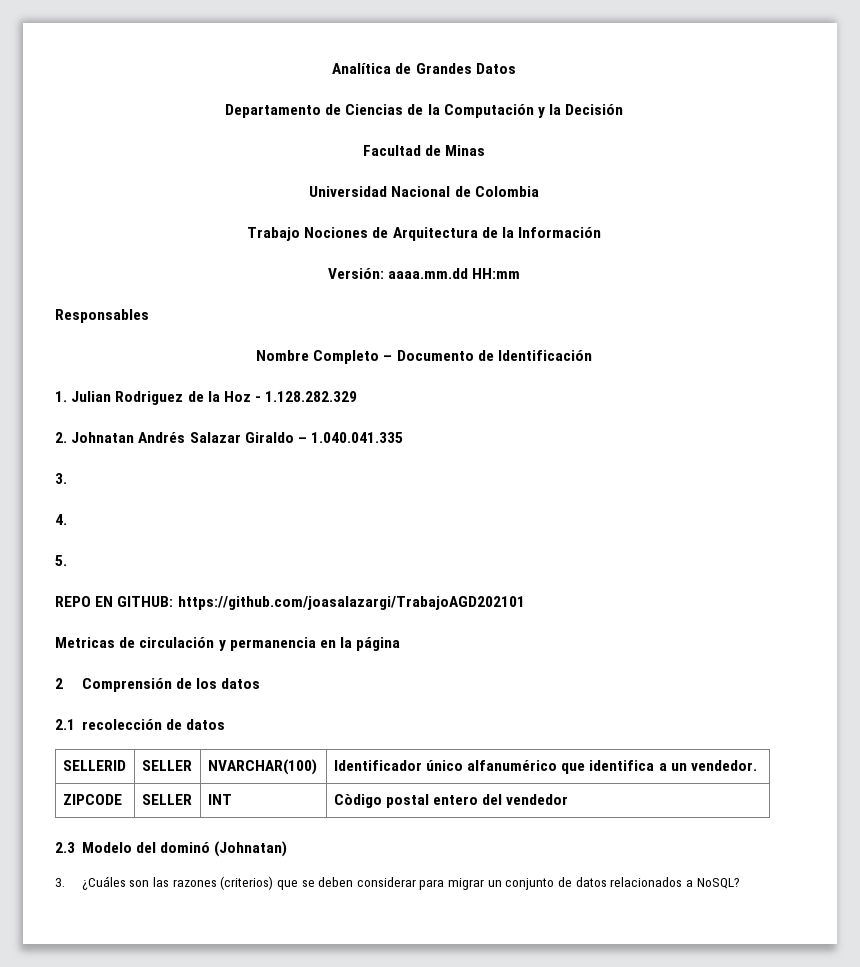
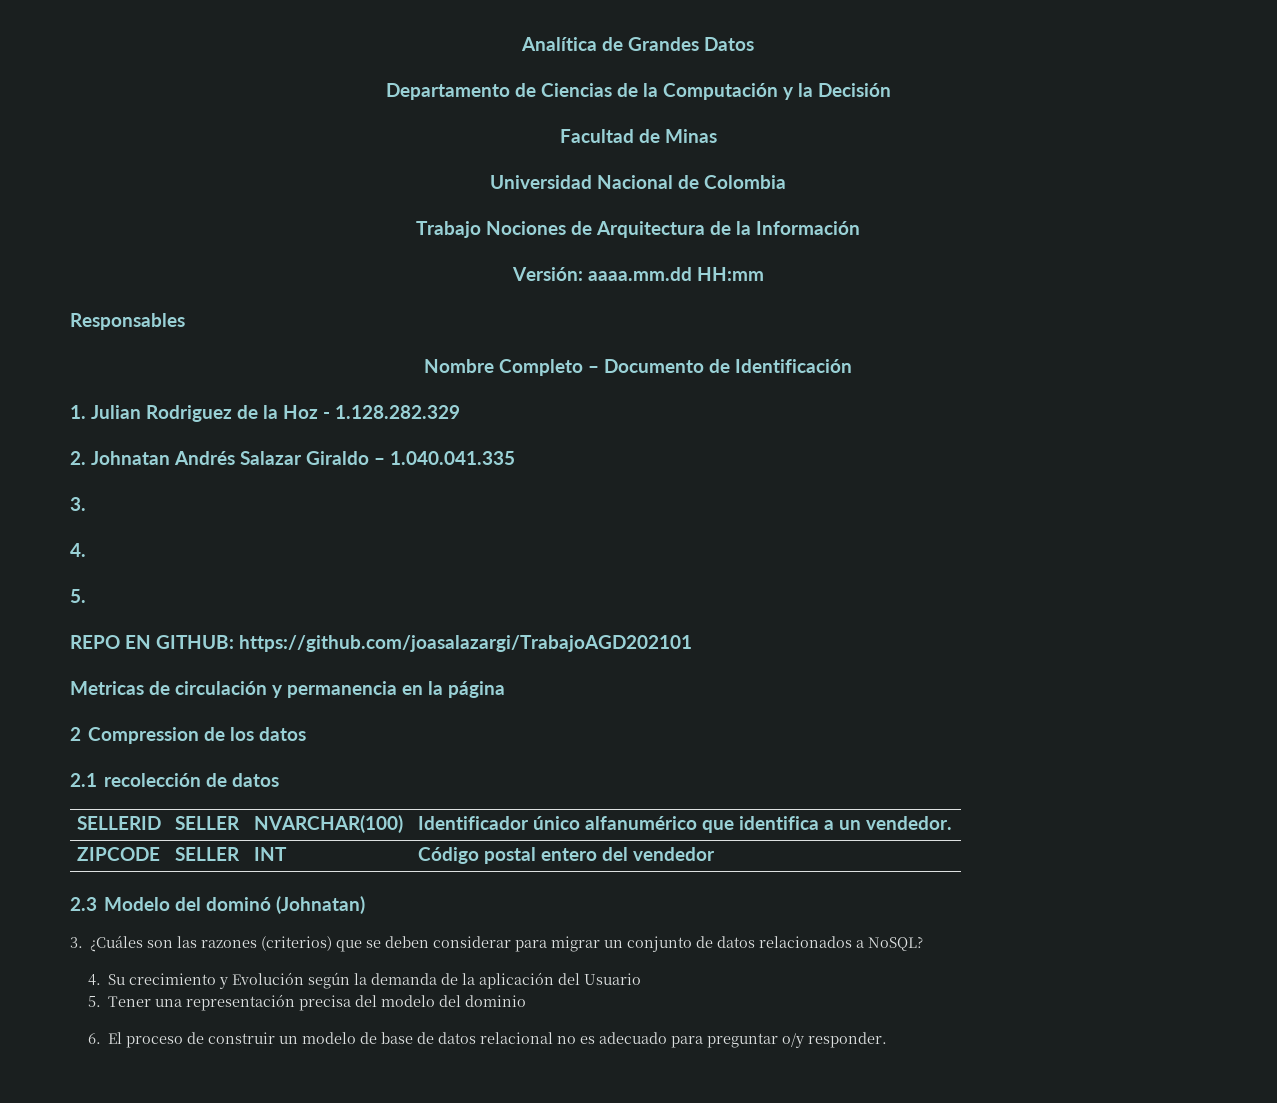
- 2 Comprensión de los datos
+ 2 Compression de los datos
- ZIPCODE | SELLER | INT | Còdigo postal entero del vendedor
+ ZIPCODE | SELLER | INT | Código postal entero del vendedor
+ 4. Su crecimiento y Evolución según la demanda de la aplicación del Usuario
+ 5. Tener una representación precisa del modelo del dominio
+ 6. El proceso de construir un modelo de base de datos relacional no es adecuado para preguntar o/y responder.

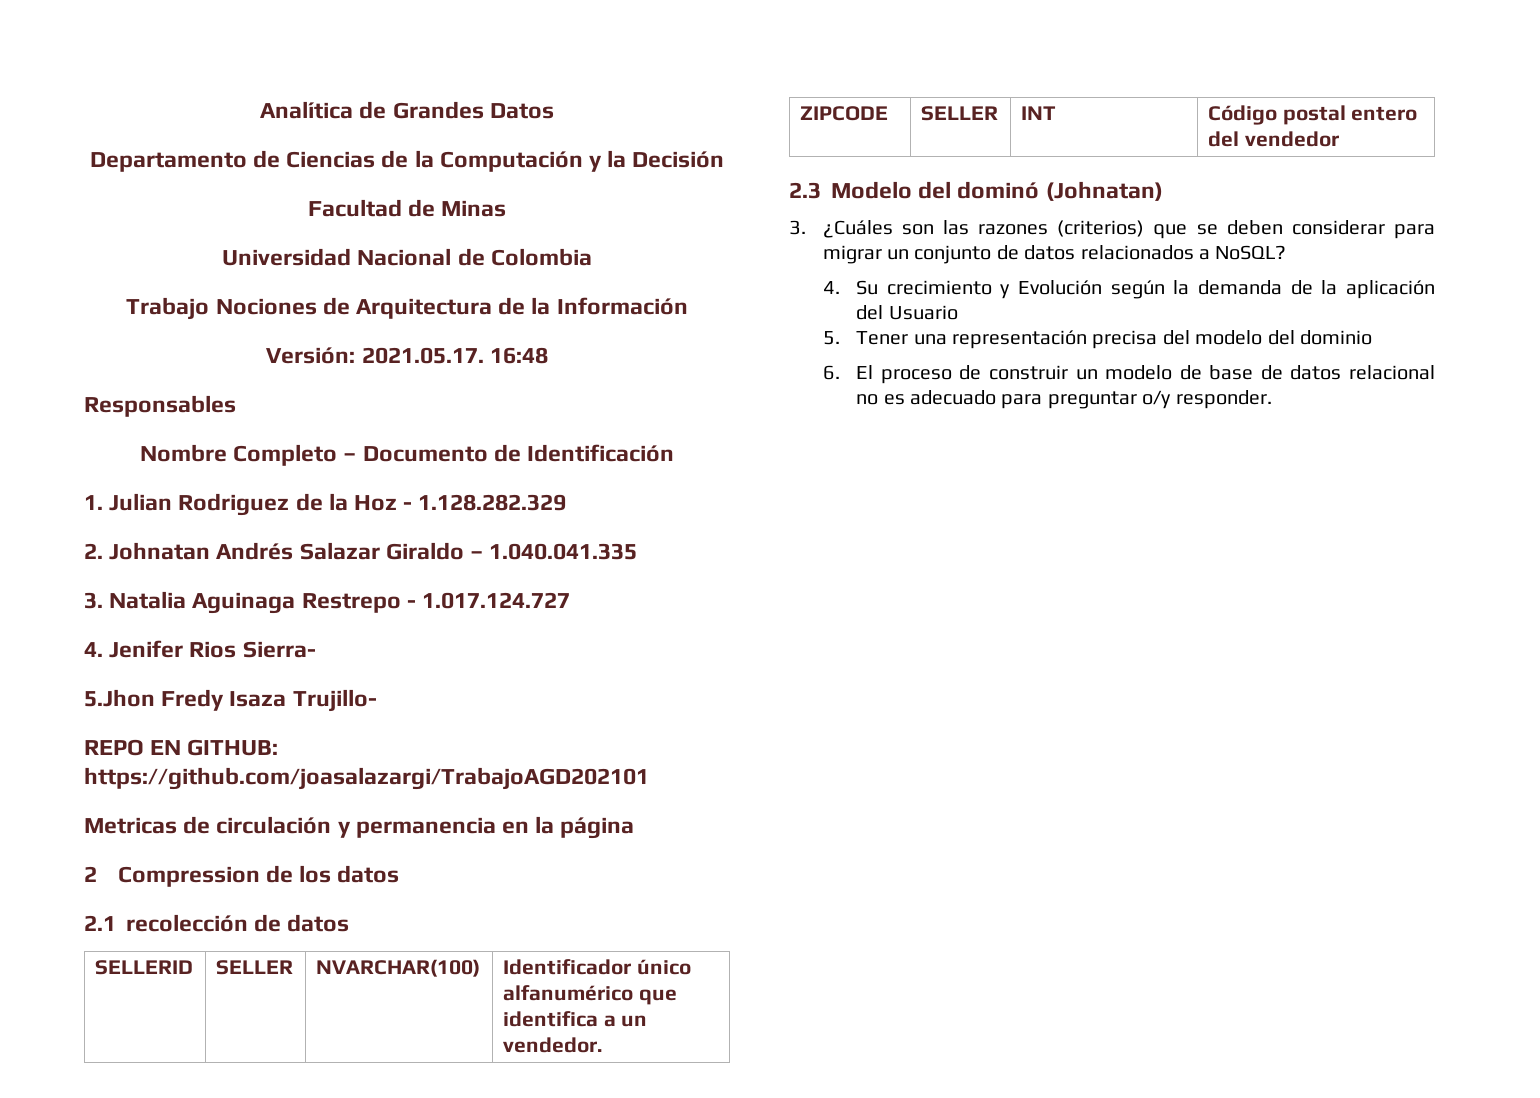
- Versión: aaaa.mm.dd HH:mm
+ Versión: 2021.05.17. 16:48
  2. Johnatan Andrés Salazar Giraldo – 1.040.041.335
- 3.
- 4.
- 5.
+ 3. Natalia Aguinaga Restrepo - 1.017.124.727
+ 4. Jenifer Rios Sierra-
+ 5.Jhon Fredy Isaza Trujillo-

